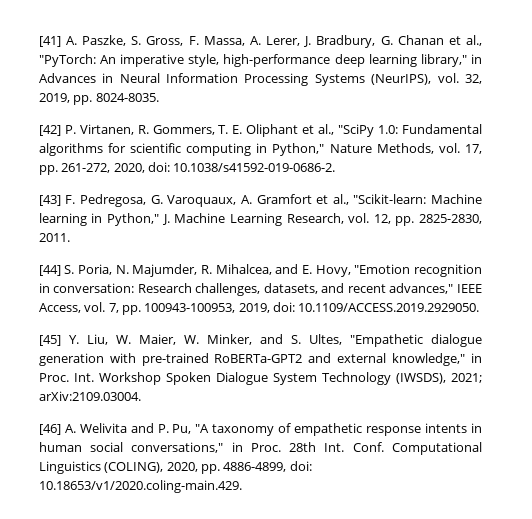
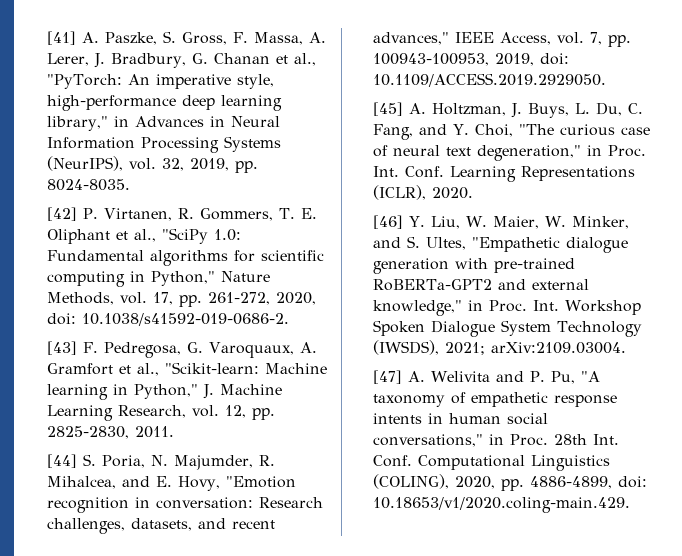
- [45] Y. Liu, W. Maier, W. Minker, and S. Ultes, "Empathetic dialogue generation with pre-trained RoBERTa-GPT2 and external knowledge," in Proc.
+ [45] A. Holtzman, J. Buys, L. Du, C. Fang, and Y. Choi, "The curious case of neural text degeneration," in Proc. Int. Conf. Learning Representations (ICLR), 2020.
+ [46] Y. Liu, W. Maier, W. Minker, and S. Ultes, "Empathetic dialogue generation with pre-trained RoBERTa-GPT2 and external knowledge," in Proc.
- [46] A. Welivita and P. Pu, "A taxonomy of empathetic response intents in human social conversations," in Proc.
+ [47] A. Welivita and P. Pu, "A taxonomy of empathetic response intents in human social conversations," in Proc.

